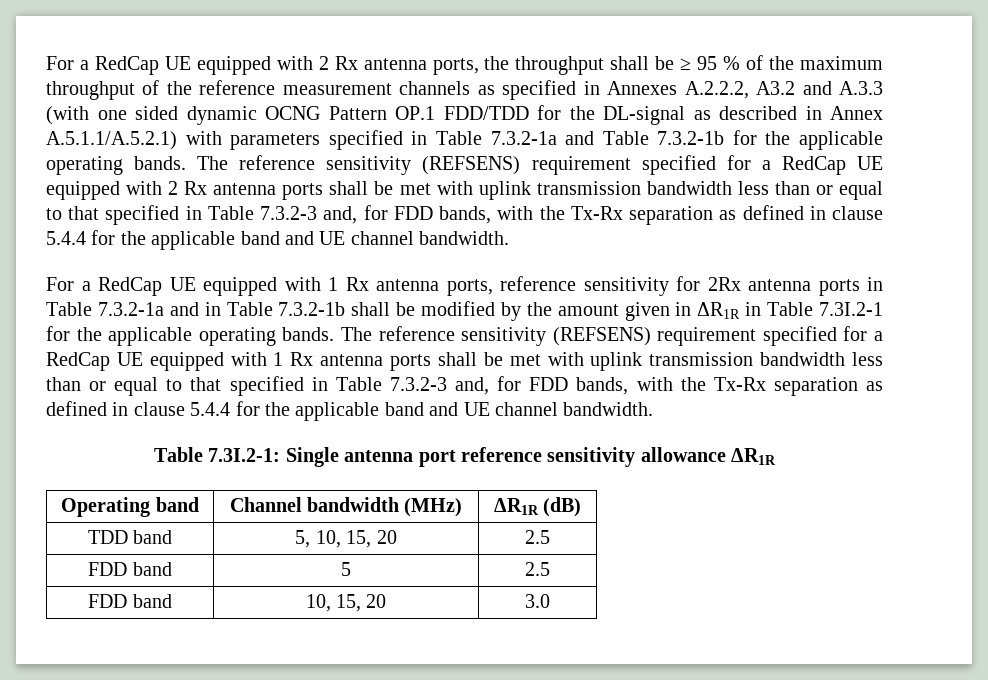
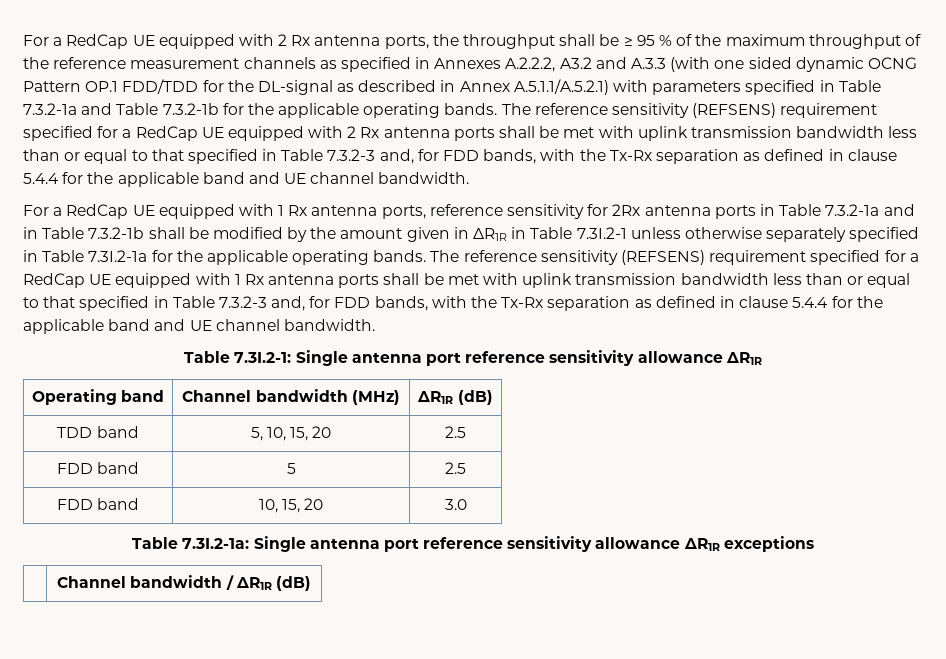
- For a RedCap UE equipped with 1 Rx antenna ports, reference sensitivity for 2Rx antenna ports in Table 7.3.2-1a and in Table 7.3.2-1b shall be modified by the amount given in ΔR1R in Table 7.3I.2-1 for the applicable operating bands.
+ For a RedCap UE equipped with 1 Rx antenna ports, reference sensitivity for 2Rx antenna ports in Table 7.3.2-1a and in Table 7.3.2-1b shall be modified by the amount given in ΔR1R in Table 7.3I.2-1 unless otherwise separately specified in Table 7.3I.2-1a for the applicable operating bands.
+ Table 7.3I.2-1a: Single antenna port reference sensitivity allowance ΔR1R exceptions
+ | Channel bandwidth / ΔR1R (dB)

